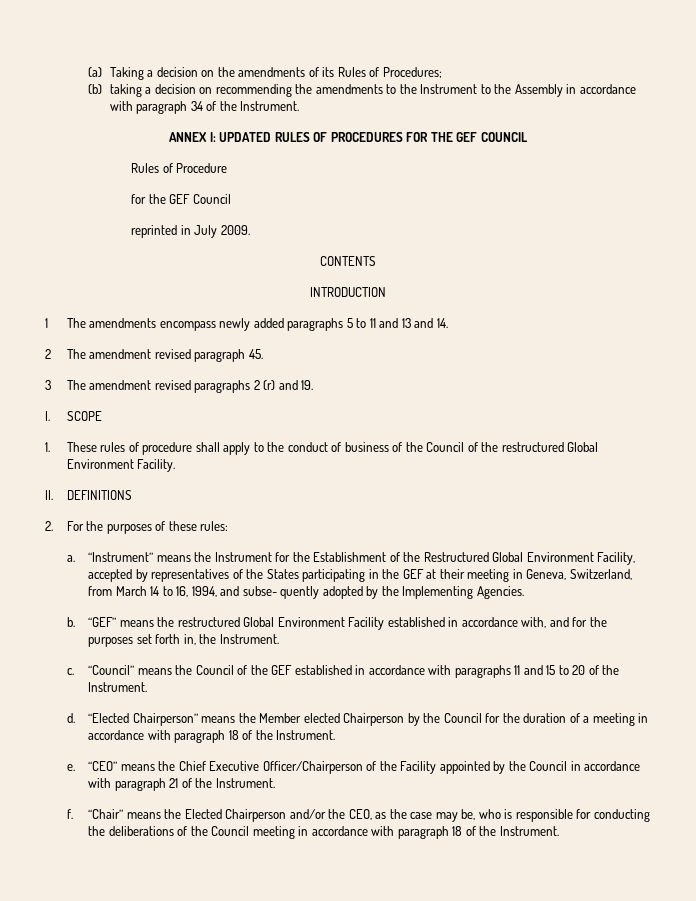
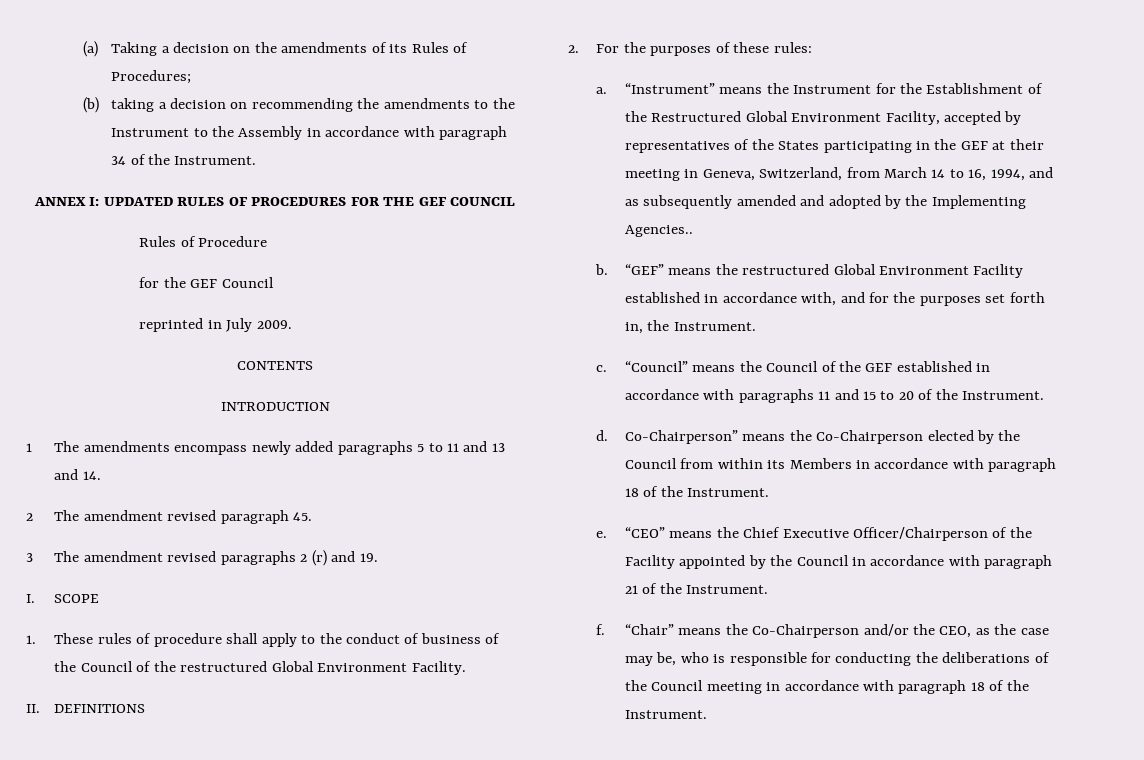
- “Instrument” means the Instrument for the Establishment of the Restructured Global Environment Facility, accepted by representatives of the States participating in the GEF at their meeting in Geneva, Switzerland, from March 14 to 16, 1994, and subse- quently adopted by the Implementing Agencies.
+ “Instrument” means the Instrument for the Establishment of the Restructured Global Environment Facility, accepted by representatives of the States participating in the GEF at their meeting in Geneva, Switzerland, from March 14 to 16, 1994, and as subsequently amended and adopted by the Implementing Agencies..
- “Elected Chairperson” means the Member elected Chairperson by the Council for the duration of a meeting in accordance with paragraph 18 of the Instrument.
+ Co-Chairperson” means the Co-Chairperson elected by the Council from within its Members in accordance with paragraph 18 of the Instrument.
- “Chair” means the Elected Chairperson and/or the CEO, as the case may be, who is responsible for conducting the deliberations of the Council meeting in accordance with paragraph 18 of the Instrument.
+ “Chair” means the Co-Chairperson and/or the CEO, as the case may be, who is responsible for conducting the deliberations of the Council meeting in accordance with paragraph 18 of the Instrument.

